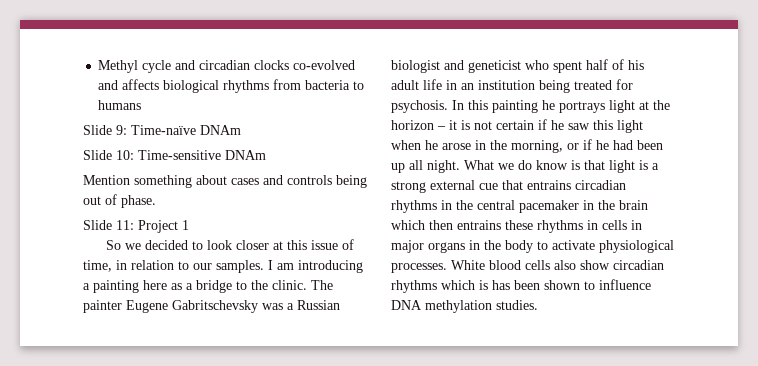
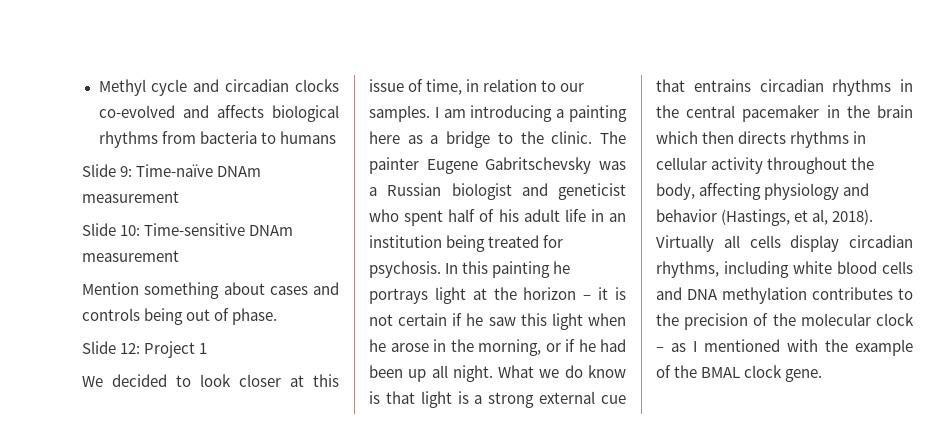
- Slide 9: Time-naïve DNAm
+ Slide 9: Time-naïve DNAm measurement
- Slide 10: Time-sensitive DNAm
+ Slide 10: Time-sensitive DNAm measurement
- Slide 11: Project 1
+ Slide 12: Project 1
- So we decided to look closer at this issue of time, in relation to our samples.
+ We decided to look closer at this issue of time, in relation to our samples.
- What we do know is that light is a strong external cue that entrains circadian rhythms in the central pacemaker in the brain which then entrains these rhythms in cells in major organs in the body to activate physiological processes. White blood cells also show circadian rhythms which is has been shown to influence DNA methylation studies.
+ What we do know is that light is a strong external cue that entrains circadian rhythms in the central pacemaker in the brain which then directs rhythms in cellular activity throughout the body, affecting physiology and behavior (Hastings, et al, 2018). Virtually all cells display circadian rhythms, including white blood cells and DNA methylation contributes to the precision of the molecular clock – as I mentioned with the example of the BMAL clock gene.

